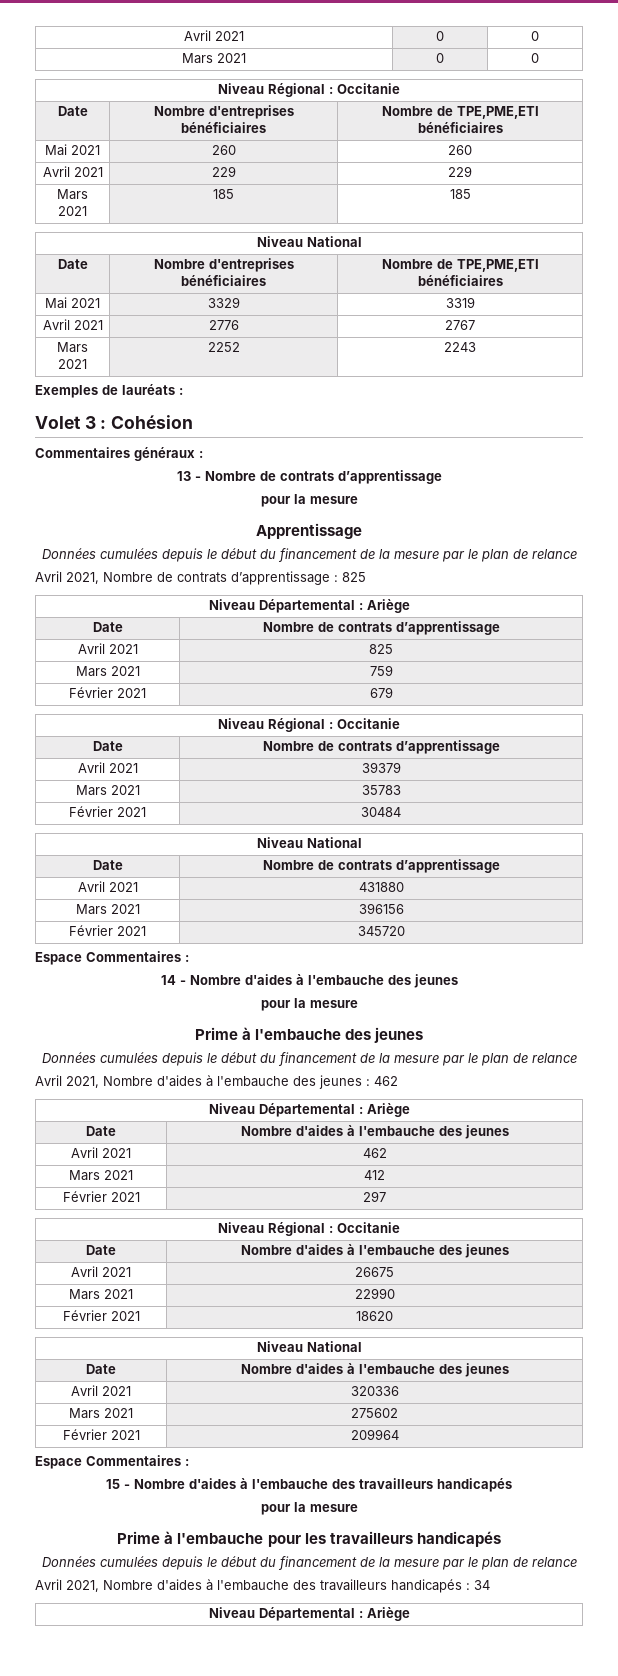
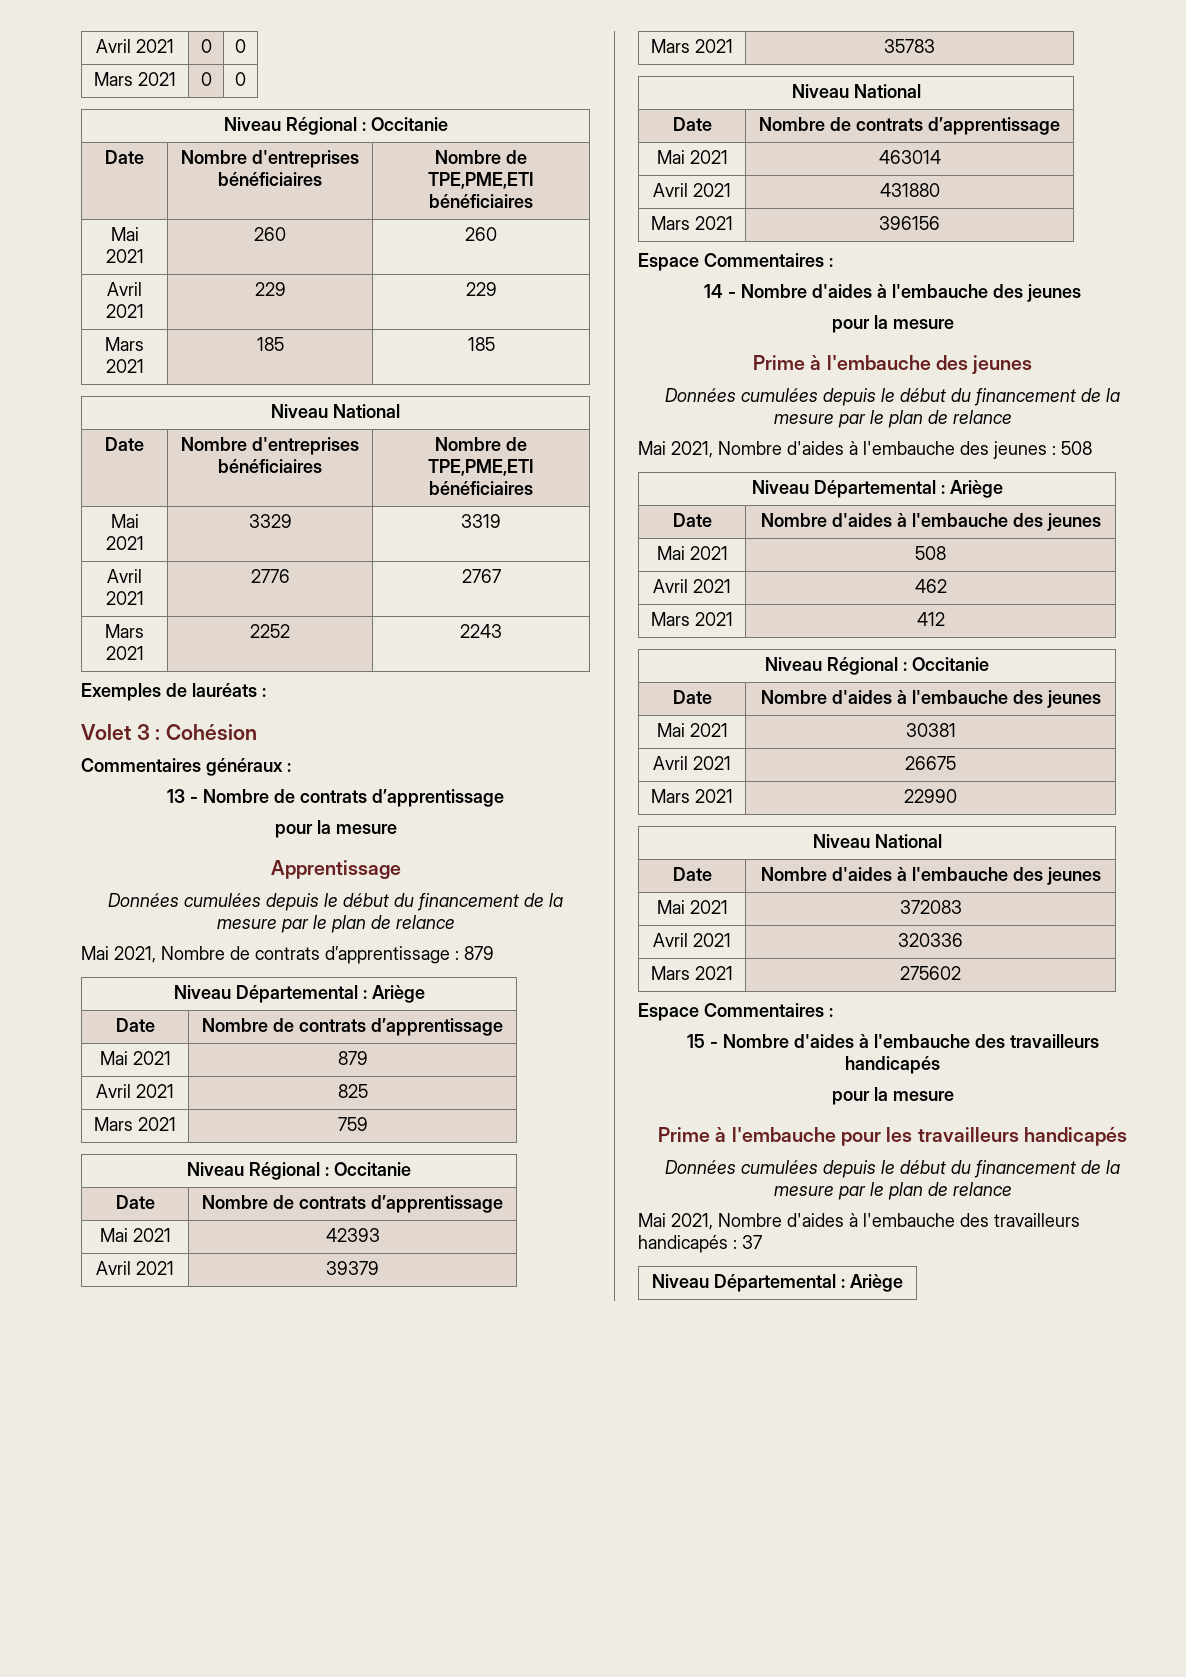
- Avril 2021, Nombre de contrats d’apprentissage : 825
+ Mai 2021, Nombre de contrats d’apprentissage : 879
+ Mai 2021 | 879
- Février 2021 | 679
+ Mai 2021 | 42393
- Février 2021 | 30484
+ Mai 2021 | 463014
- Février 2021 | 345720
- Avril 2021, Nombre d'aides à l'embauche des jeunes : 462
+ Mai 2021, Nombre d'aides à l'embauche des jeunes : 508
+ Mai 2021 | 508
- Février 2021 | 297
+ Mai 2021 | 30381
- Février 2021 | 18620
+ Mai 2021 | 372083
- Février 2021 | 209964
- Avril 2021, Nombre d'aides à l'embauche des travailleurs handicapés : 34
+ Mai 2021, Nombre d'aides à l'embauche des travailleurs handicapés : 37

